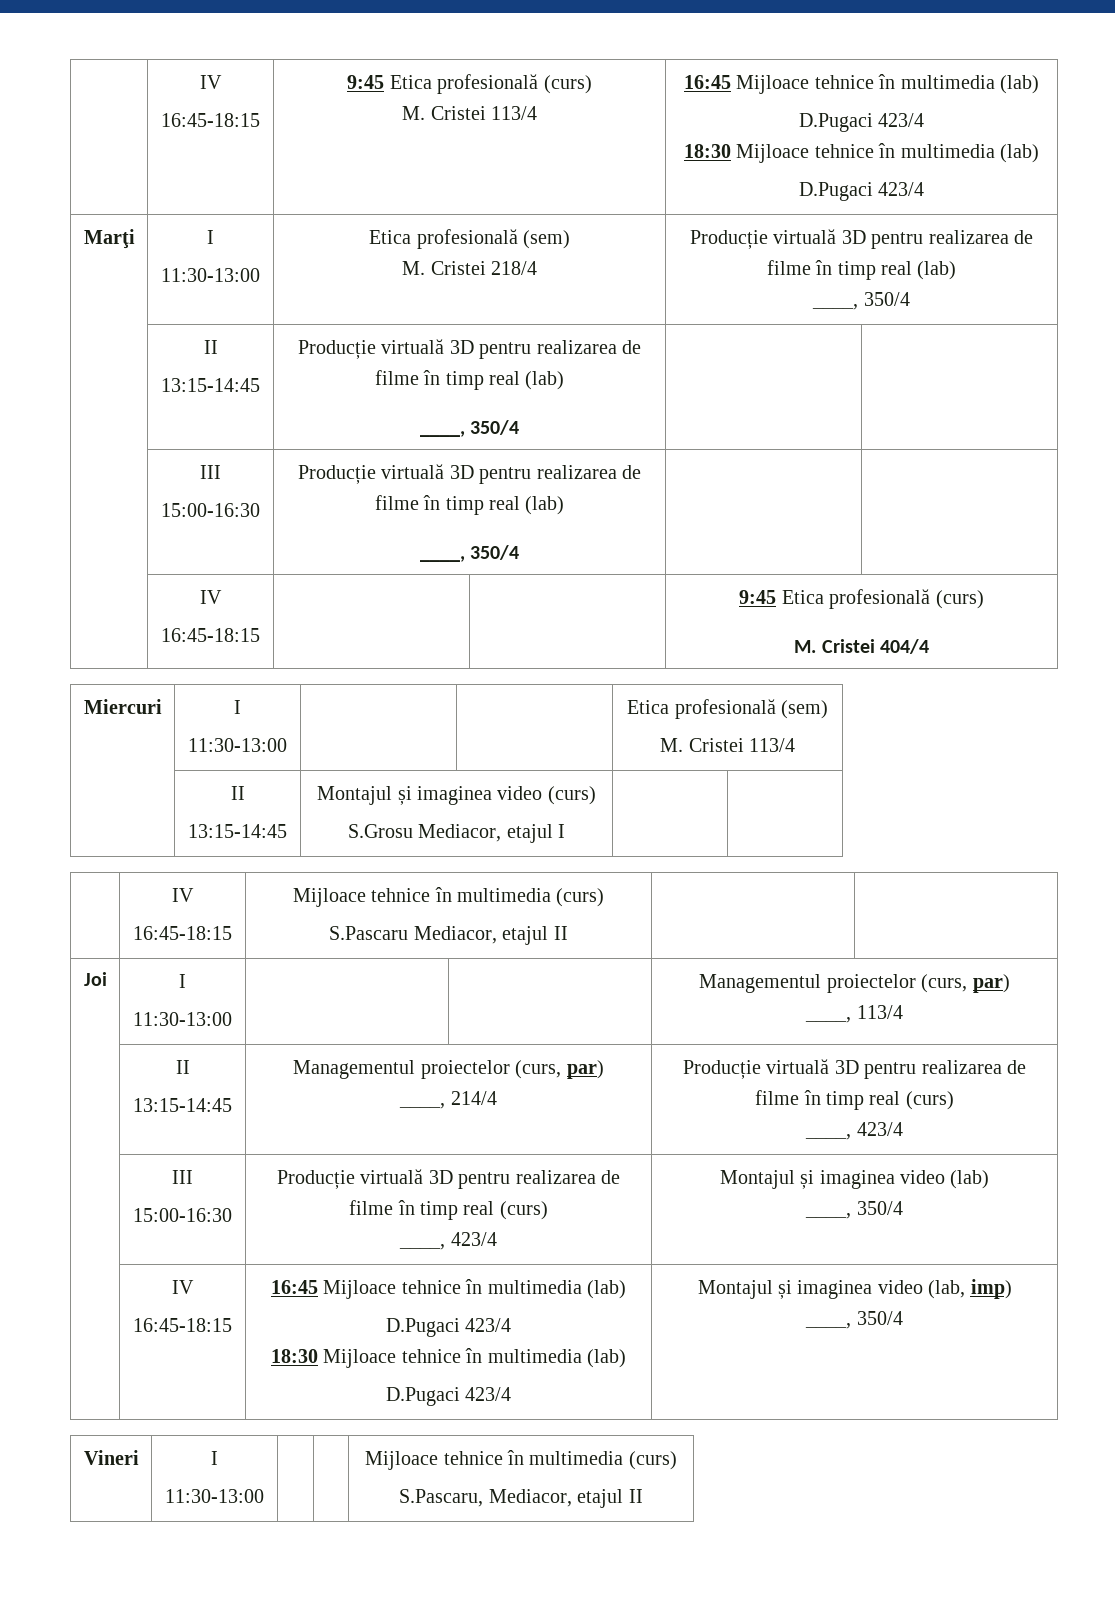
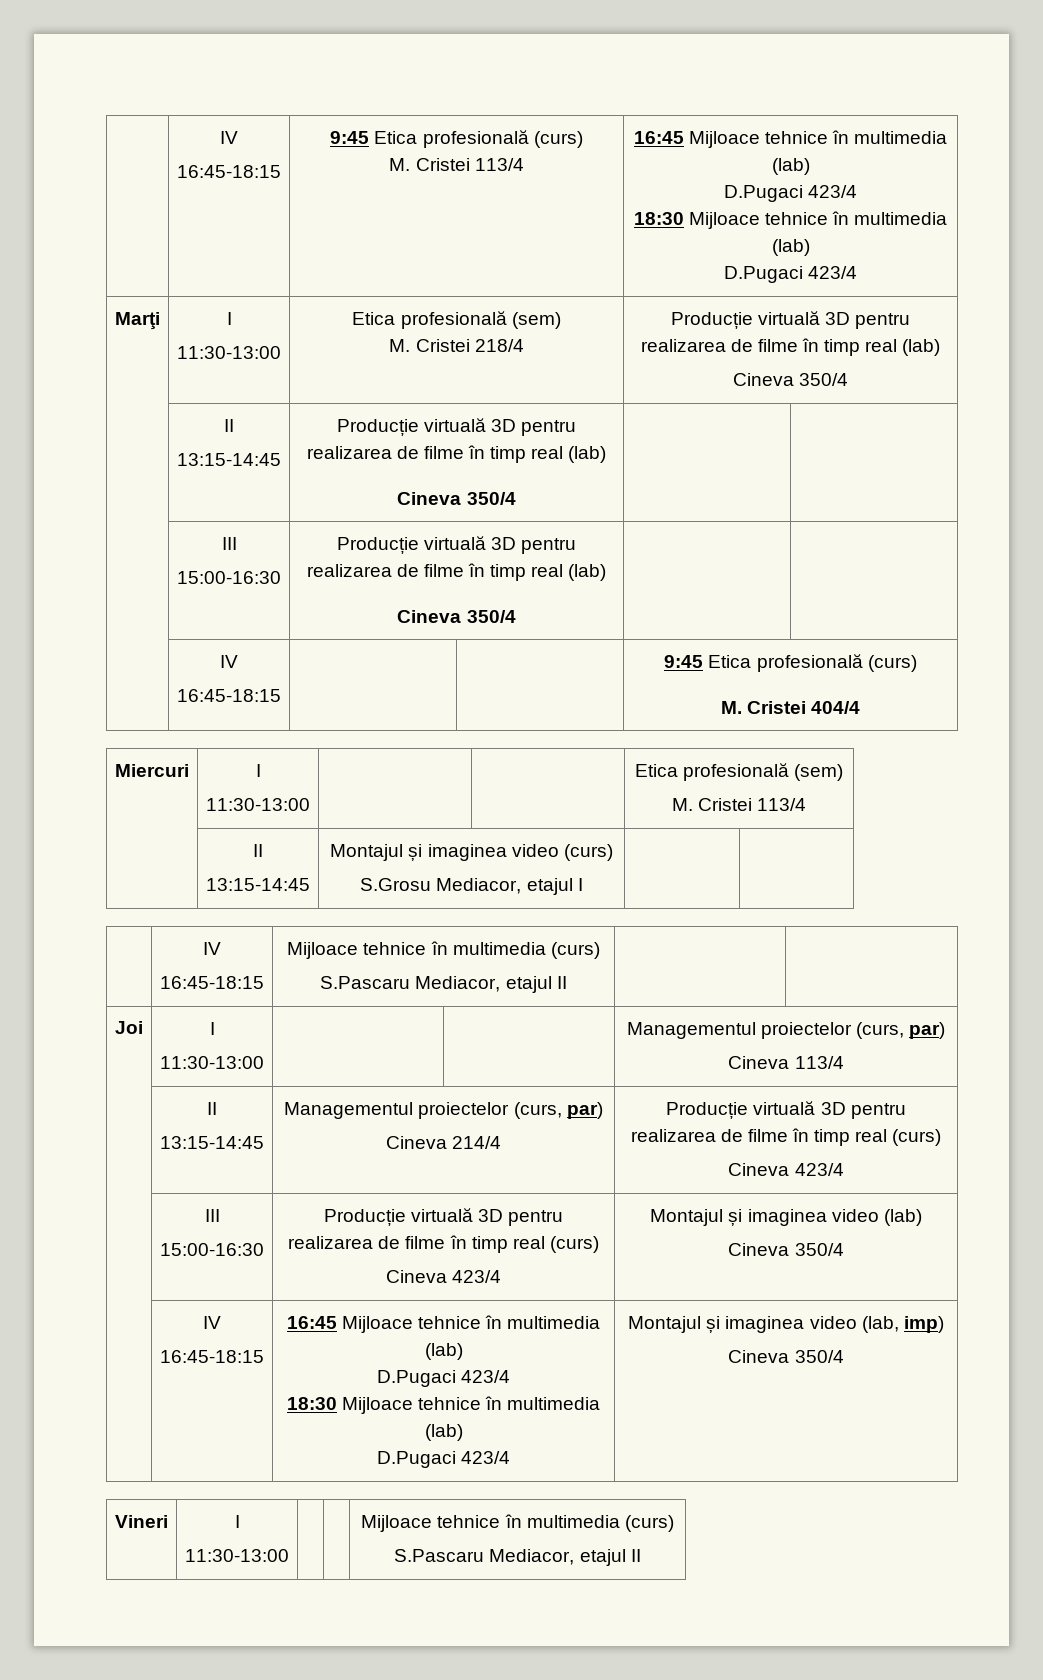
  Marţi | I
  11:30-13:00 | Etica profesională (sem)
  M. Cristei 218/4 | Producție virtuală 3D pentru realizarea de filme în timp real (lab)
- ____, 350/4
+ Cineva 350/4
  | II
  13:15-14:45 | Producție virtuală 3D pentru realizarea de filme în timp real (lab)
- ____, 350/4 | |
+ Cineva 350/4 | |
  | III
  15:00-16:30 | Producție virtuală 3D pentru realizarea de filme în timp real (lab)
- ____, 350/4 | |
+ Cineva 350/4 | |
  Joi | I
  11:30-13:00 | | | Managementul proiectelor (curs, par)
- ____, 113/4
+ Cineva 113/4
  | II
  13:15-14:45 | Managementul proiectelor (curs, par)
- ____, 214/4 | Producție virtuală 3D pentru realizarea de filme în timp real (curs)
- ____, 423/4
+ Cineva 214/4 | Producție virtuală 3D pentru realizarea de filme în timp real (curs)
+ Cineva 423/4
  | III
  15:00-16:30 | Producție virtuală 3D pentru realizarea de filme în timp real (curs)
- ____, 423/4 | Montajul și imaginea video (lab)
- ____, 350/4
+ Cineva 423/4 | Montajul și imaginea video (lab)
+ Cineva 350/4
  | IV
  16:45-18:15 | 16:45 Mijloace tehnice în multimedia (lab)
  D.Pugaci 423/4
  18:30 Mijloace tehnice în multimedia (lab)
  D.Pugaci 423/4 | Montajul și imaginea video (lab, imp)
- ____, 350/4
+ Cineva 350/4
  Vineri | I
  11:30-13:00 | | | Mijloace tehnice în multimedia (curs)
- S.Pascaru, Mediacor, etajul II
+ S.Pascaru Mediacor, etajul II

